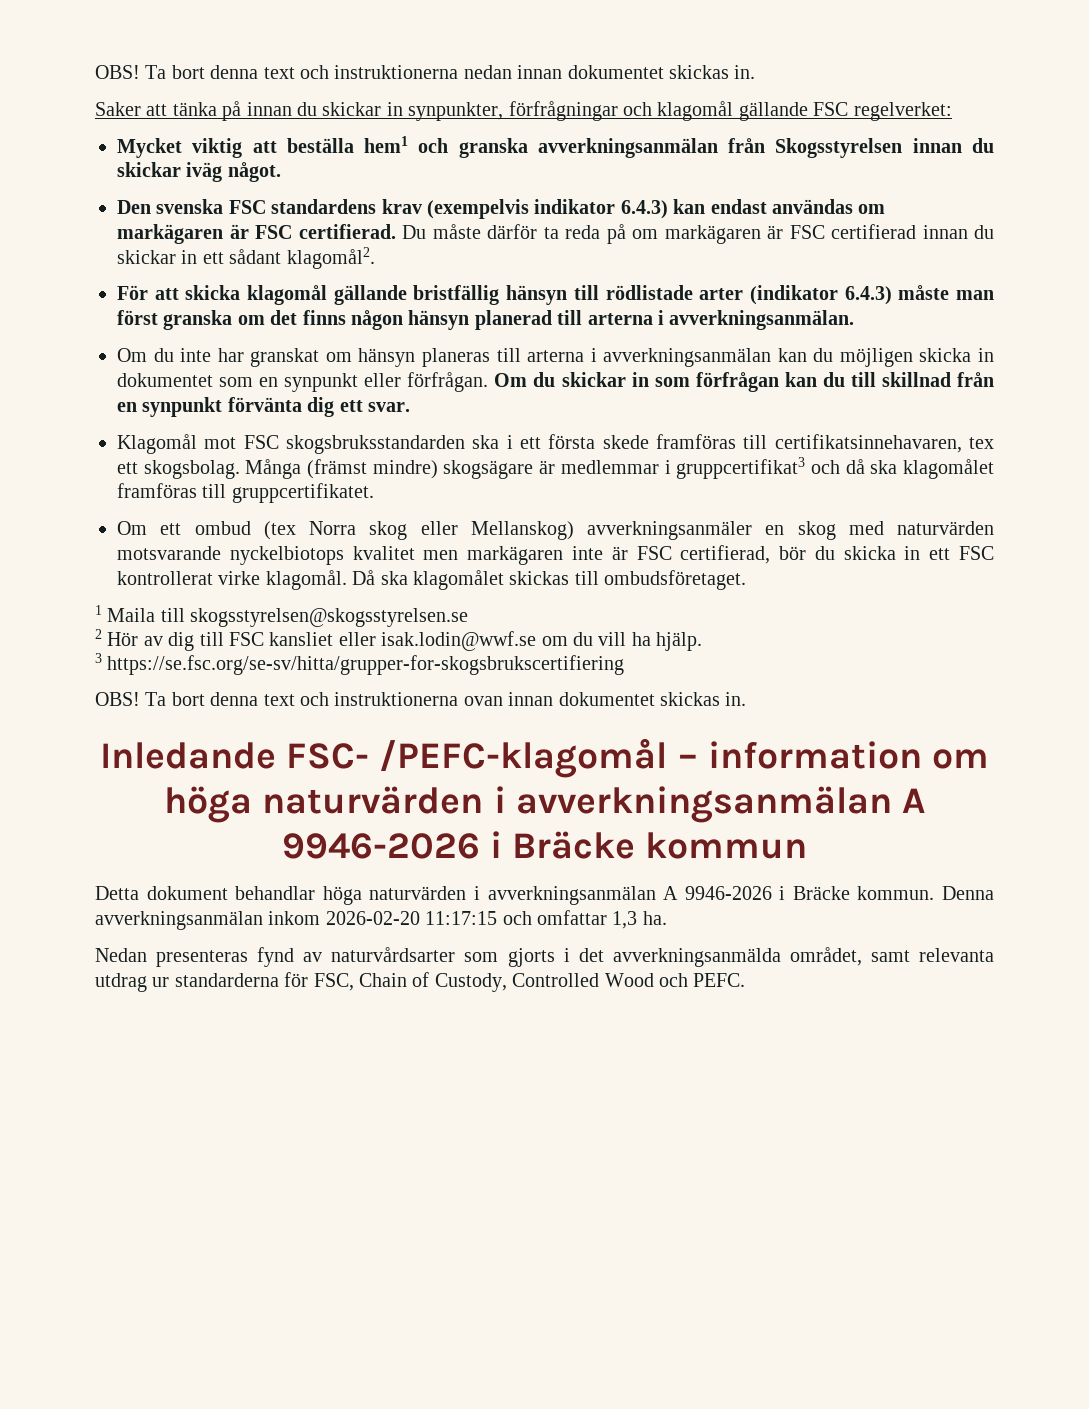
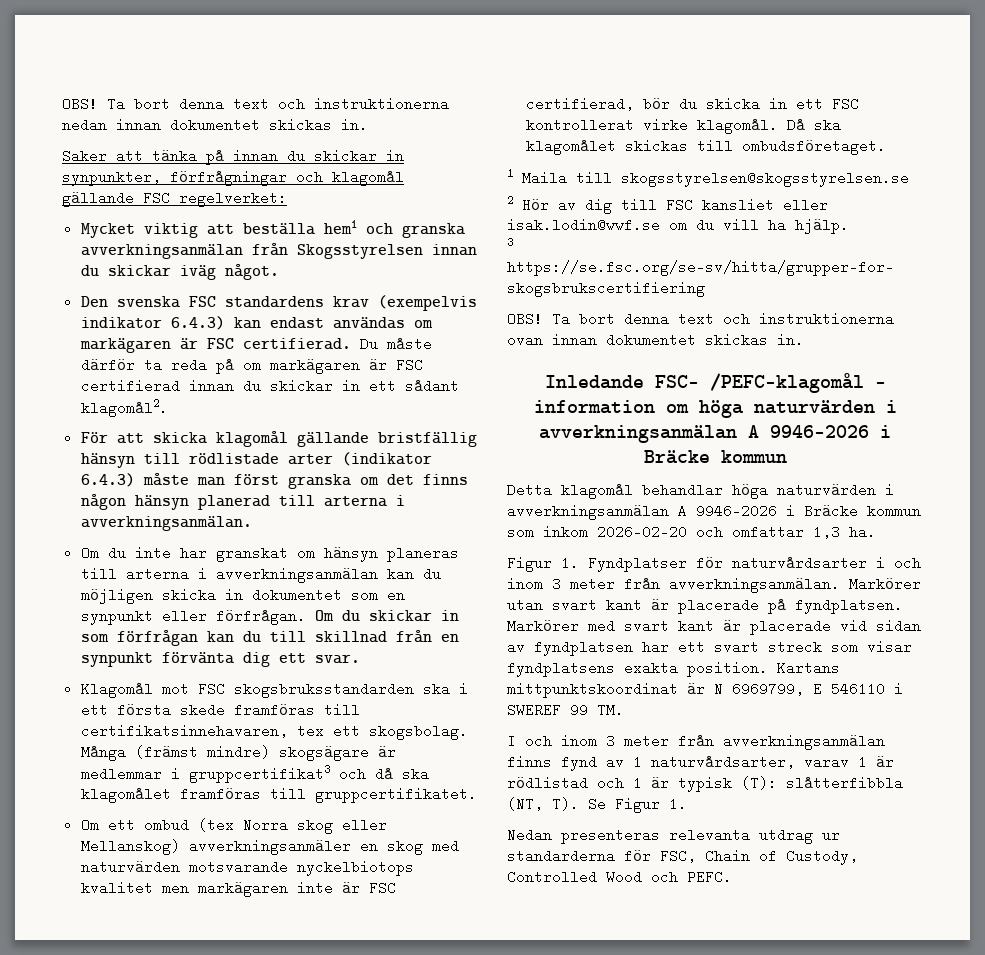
- Detta dokument behandlar höga naturvärden i avverkningsanmälan A 9946-2026 i Bräcke kommun. Denna avverkningsanmälan inkom 2026-02-20 11:17:15 och omfattar 1,3 ha.
+ Detta klagomål behandlar höga naturvärden i avverkningsanmälan A 9946-2026 i Bräcke kommun som inkom 2026-02-20 och omfattar 1,3 ha.
- Nedan presenteras fynd av naturvårdsarter som gjorts i det avverkningsanmälda området, samt relevanta utdrag ur standarderna för FSC, Chain of Custody, Controlled Wood och PEFC.
+ Figur 1. Fyndplatser för naturvårdsarter i och inom 3 meter från avverkningsanmälan. Markörer utan svart kant är placerade på fyndplatsen. Markörer med svart kant är placerade vid sidan av fyndplatsen har ett svart streck som visar fyndplatsens exakta position. Kartans mittpunktskoordinat är N 6969799, E 546110 i SWEREF 99 TM.
+ I och inom 3 meter från avverkningsanmälan finns fynd av 1 naturvårdsarter, varav 1 är rödlistad och 1 är typisk (T): slåtterfibbla (NT, T). Se Figur 1.
+ Nedan presenteras relevanta utdrag ur standarderna för FSC, Chain of Custody, Controlled Wood och PEFC.

